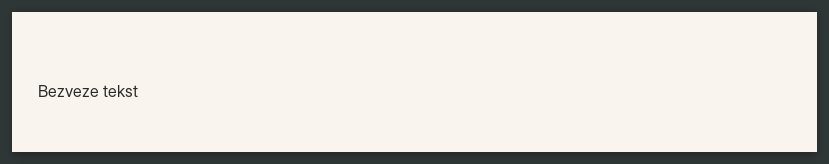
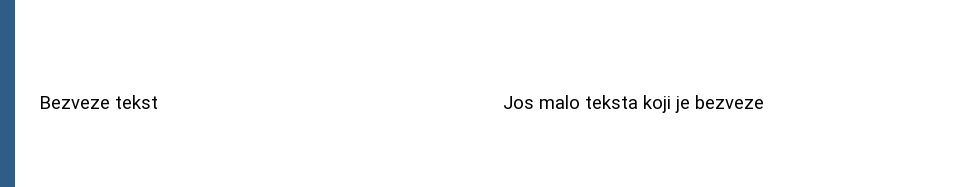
+ Jos malo teksta koji je bezveze

